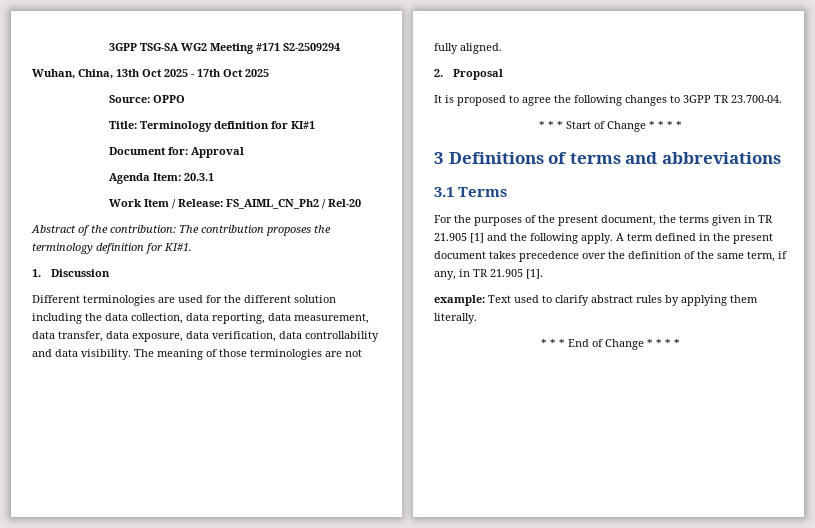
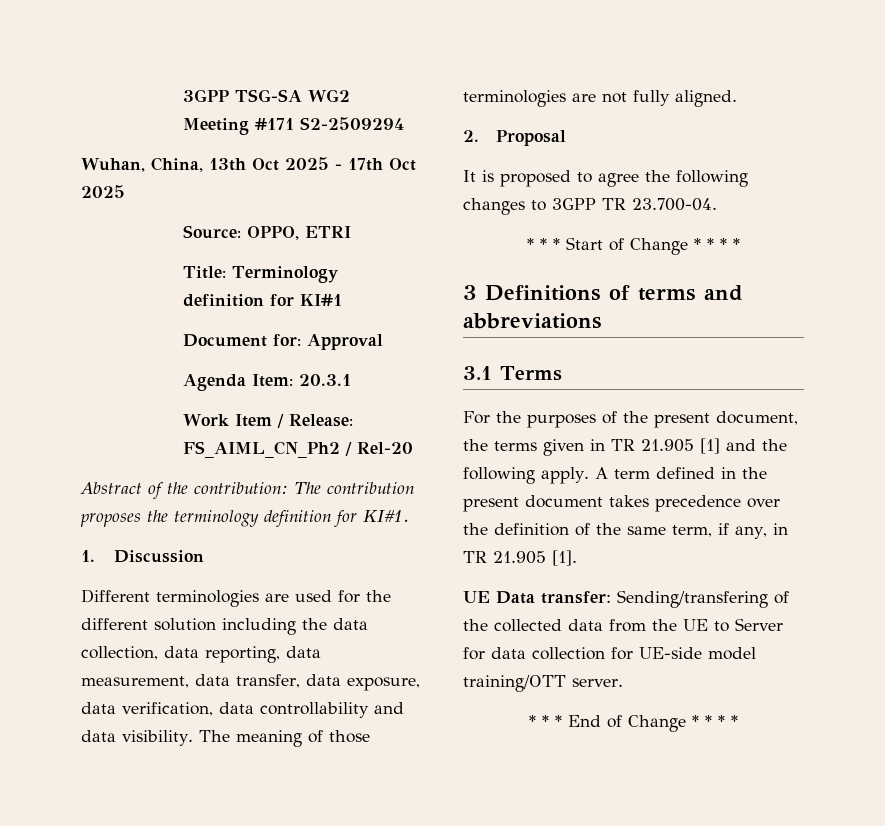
- Source: OPPO
+ Source: OPPO, ETRI
- example: Text used to clarify abstract rules by applying them literally.
+ UE Data transfer: Sending/transfering of the collected data from the UE to Server for data collection for UE-side model training/OTT server.

